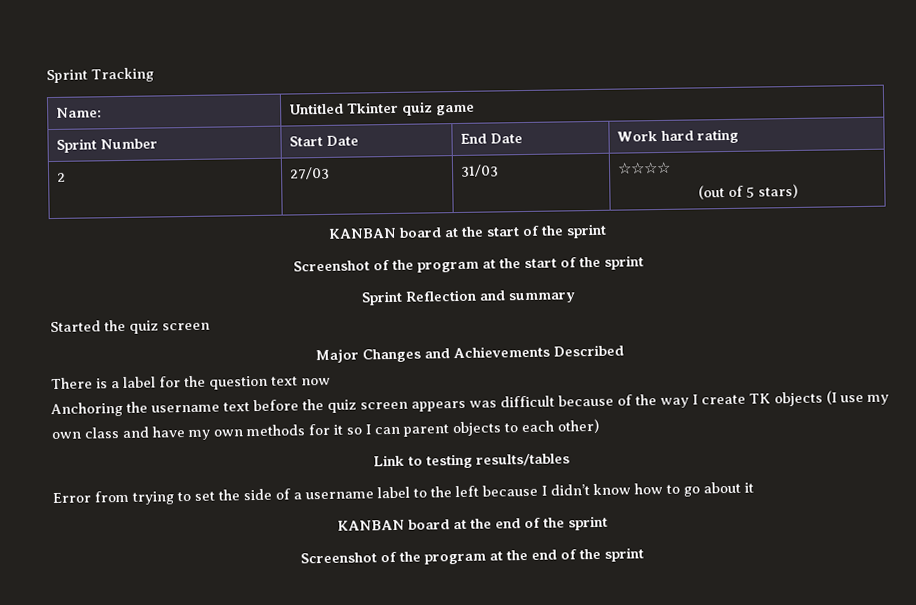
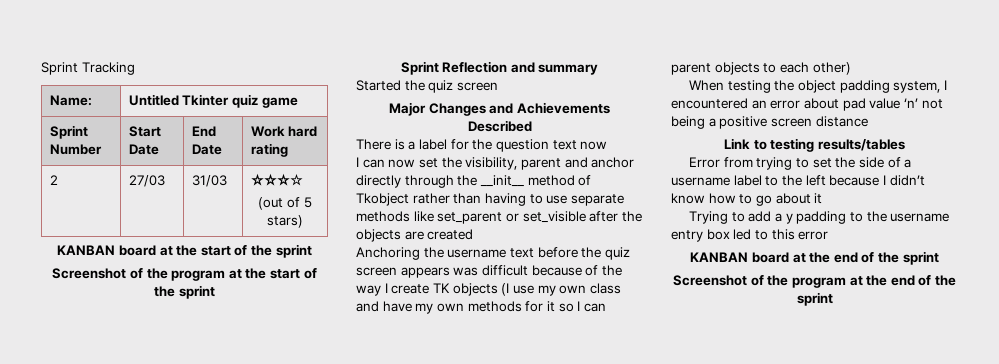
+ I can now set the visibility, parent and anchor directly through the __init__ method of Tkobject rather than having to use separate methods like set_parent or set_visible after the objects are created
+ When testing the object padding system, I encountered an error about pad value ‘n’ not being a positive screen distance
+ Trying to add a y padding to the username entry box led to this error

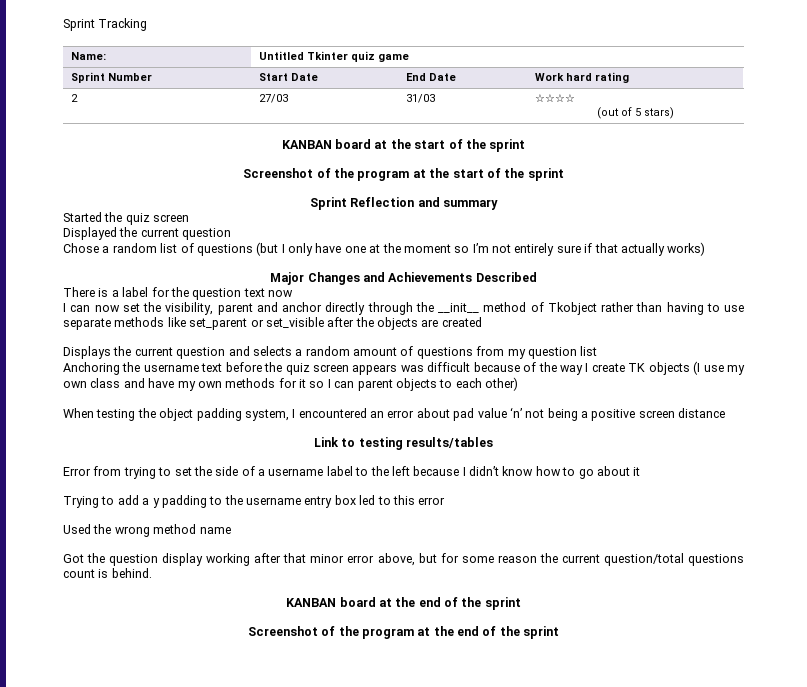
+ Displayed the current question
+ Chose a random list of questions (but I only have one at the moment so I’m not entirely sure if that actually works)
+ Displays the current question and selects a random amount of questions from my question list
+ Used the wrong method name
+ Got the question display working after that minor error above, but for some reason the current question/total questions count is behind.

